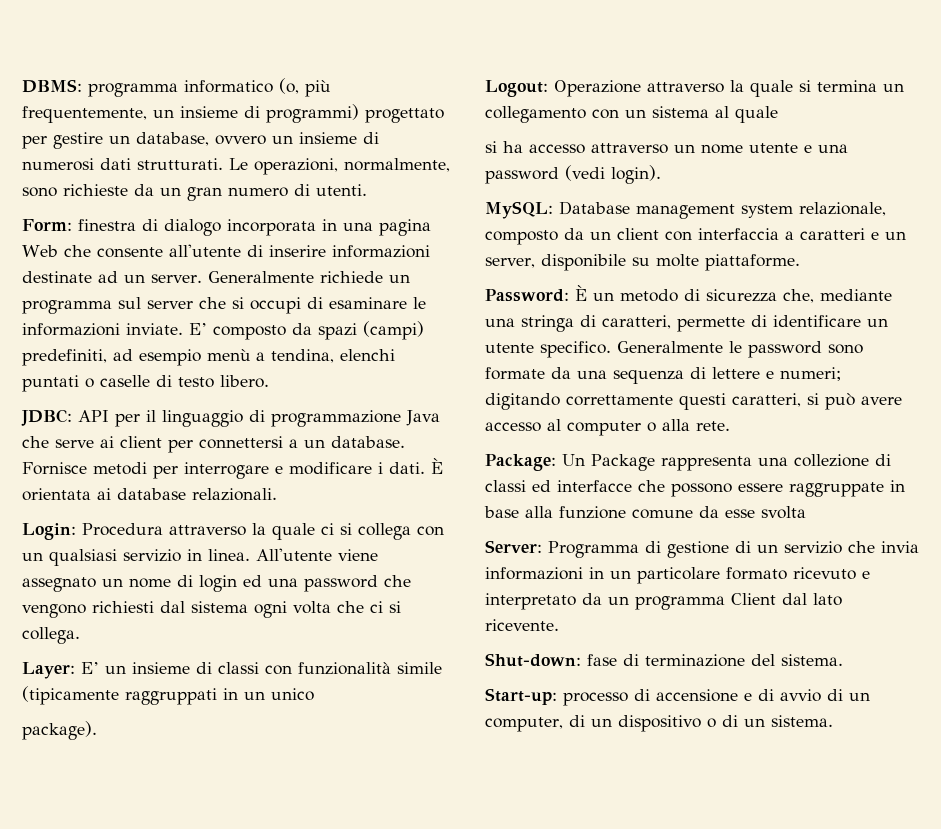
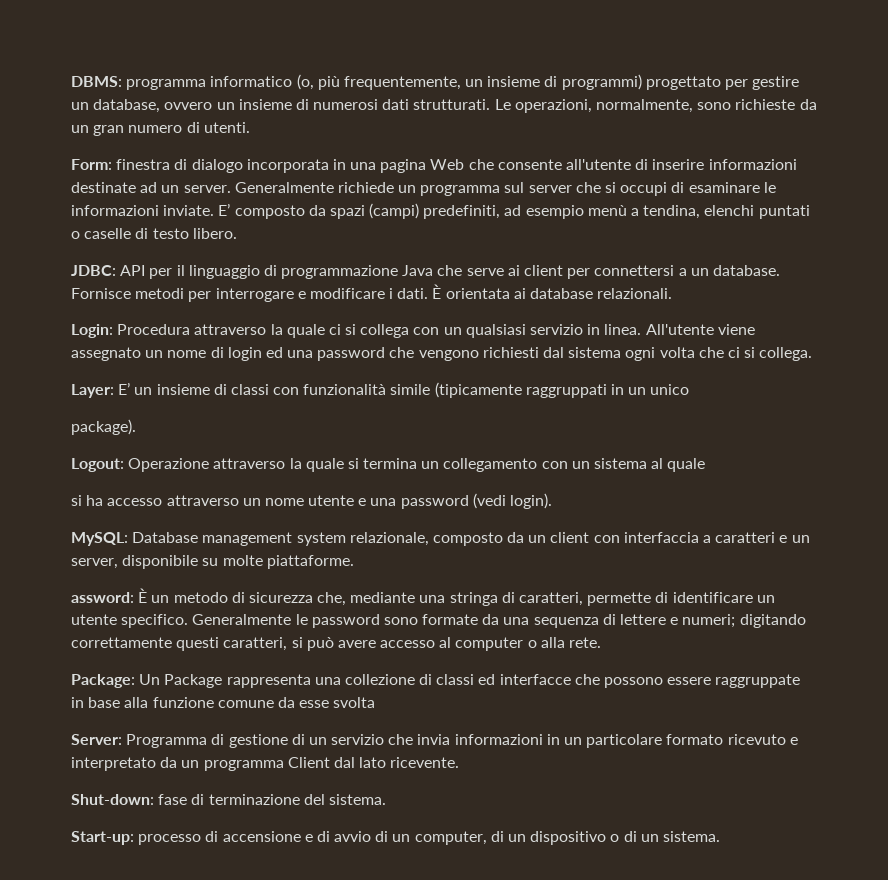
- Password: È un metodo di sicurezza che, mediante una stringa di caratteri, permette di identificare un utente specifico.
+ assword: È un metodo di sicurezza che, mediante una stringa di caratteri, permette di identificare un utente specifico.

